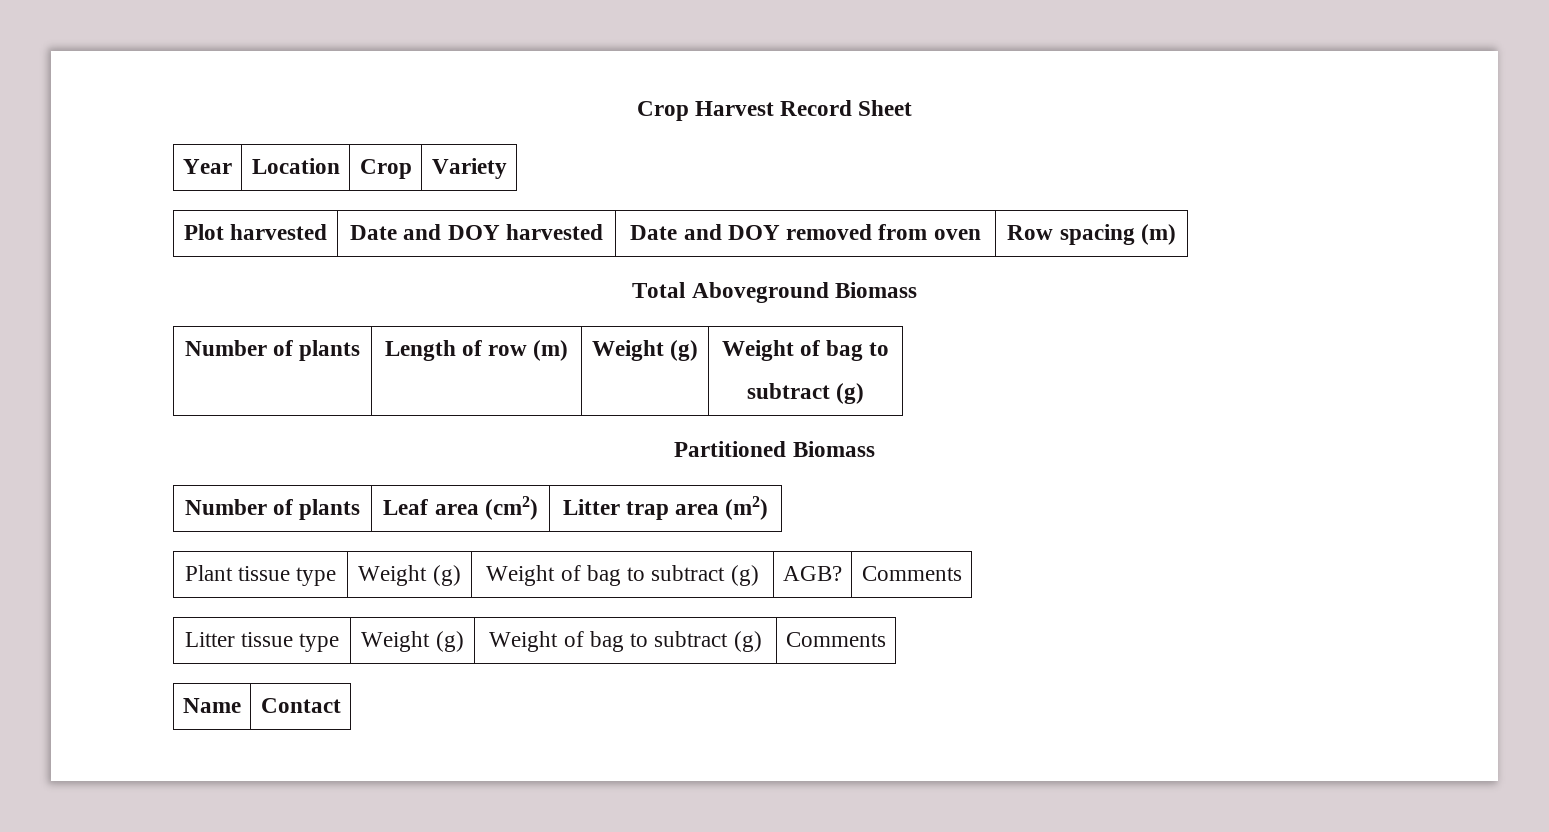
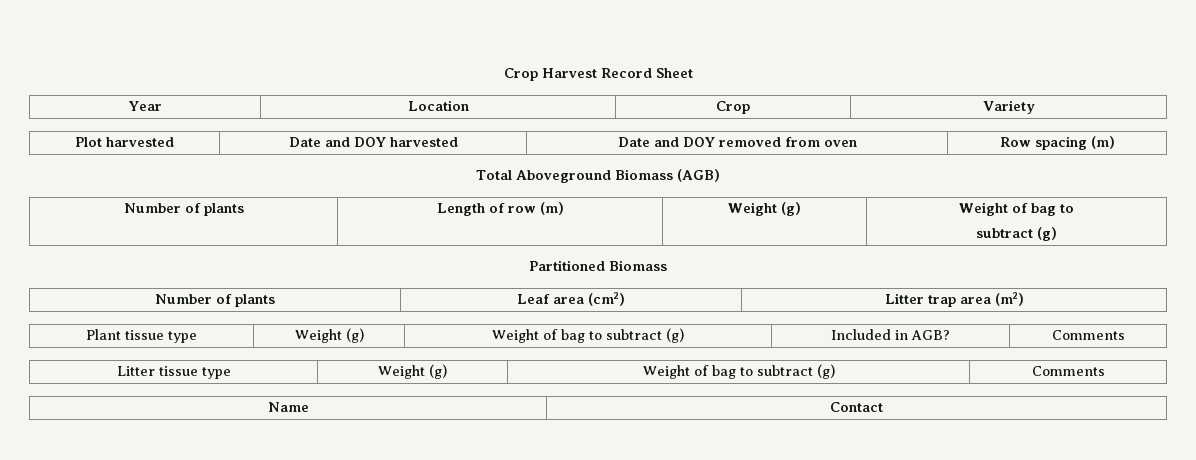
- Total Aboveground Biomass
+ Total Aboveground Biomass (AGB)
- Plant tissue type | Weight (g) | Weight of bag to subtract (g) | AGB? | Comments
+ Plant tissue type | Weight (g) | Weight of bag to subtract (g) | Included in AGB? | Comments

